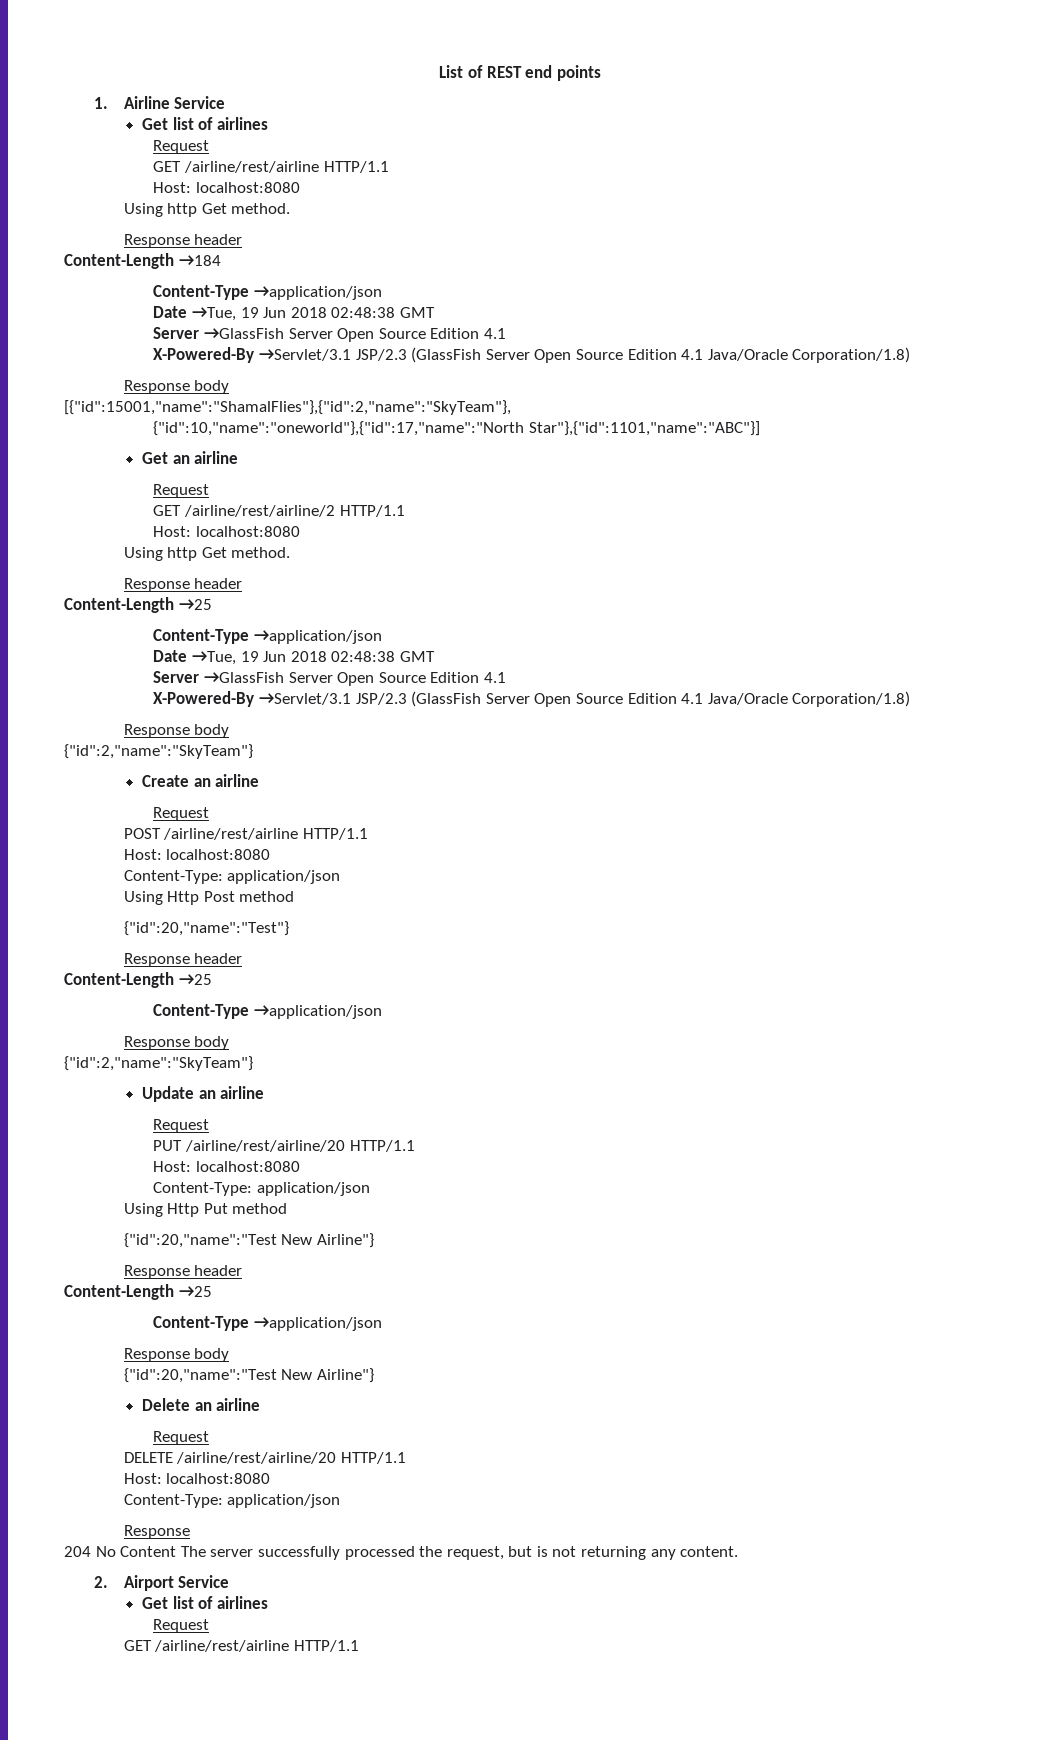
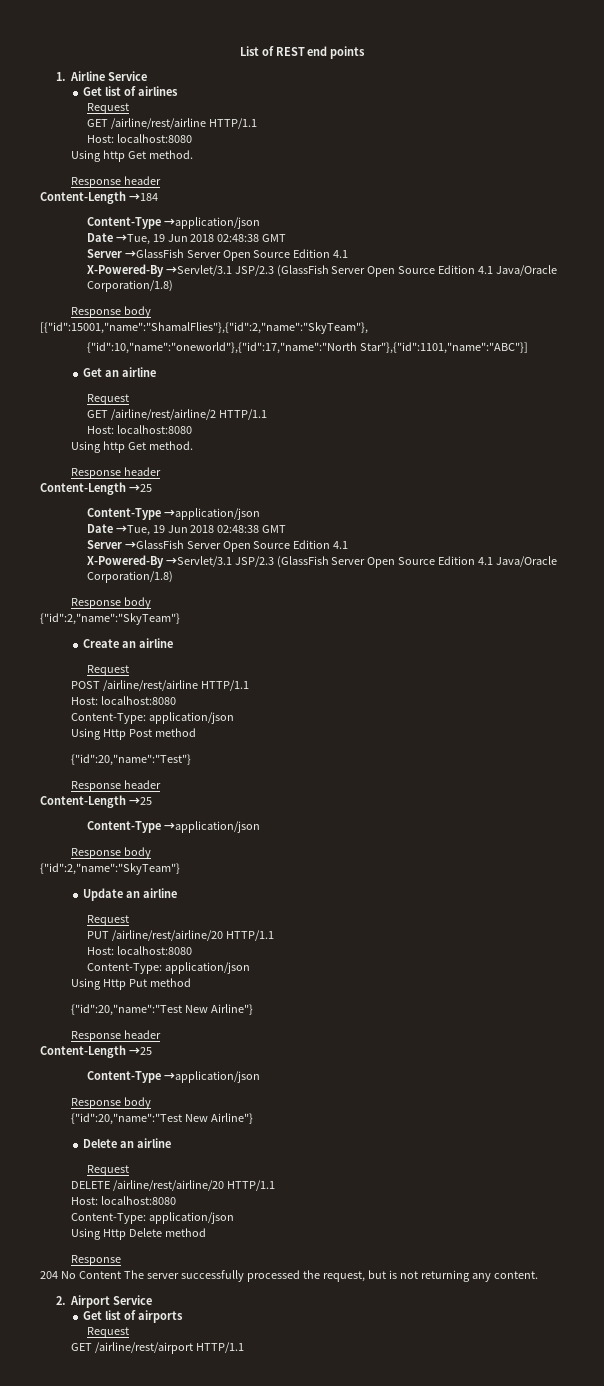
+ Using Http Delete method
  2. Airport Service
- Get list of airlines
+ Get list of airports
  Request
- GET /airline/rest/airline HTTP/1.1
+ GET /airline/rest/airport HTTP/1.1

